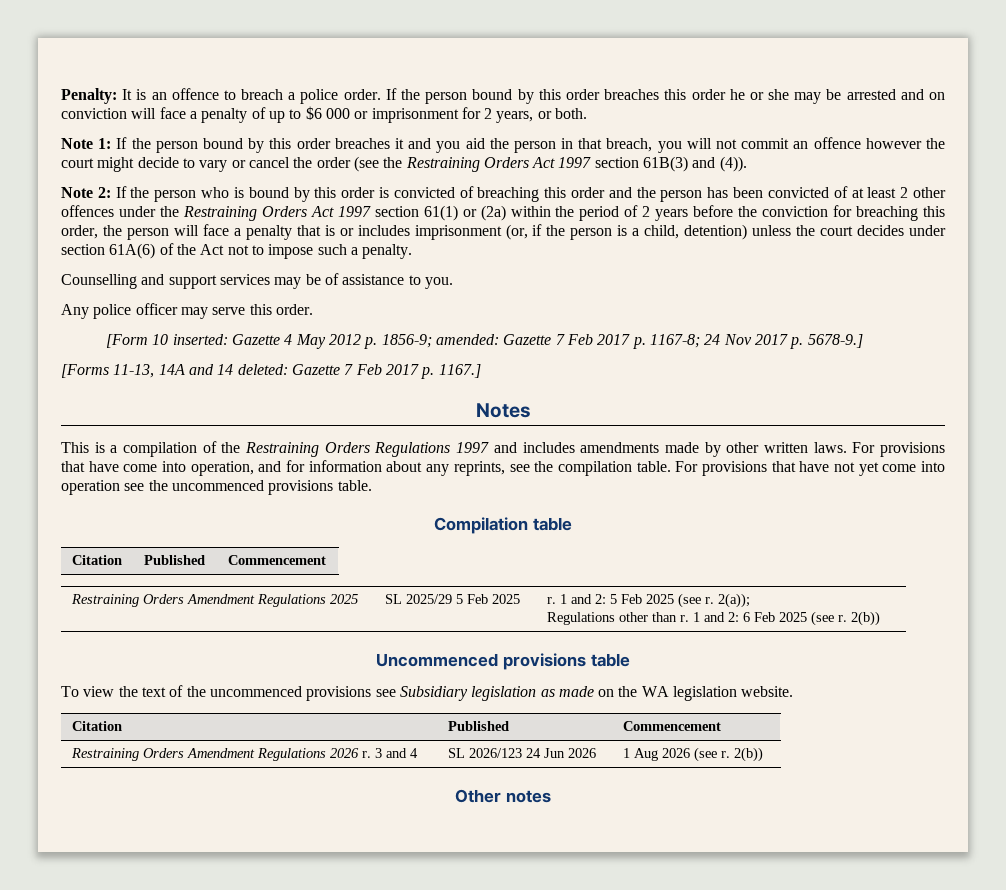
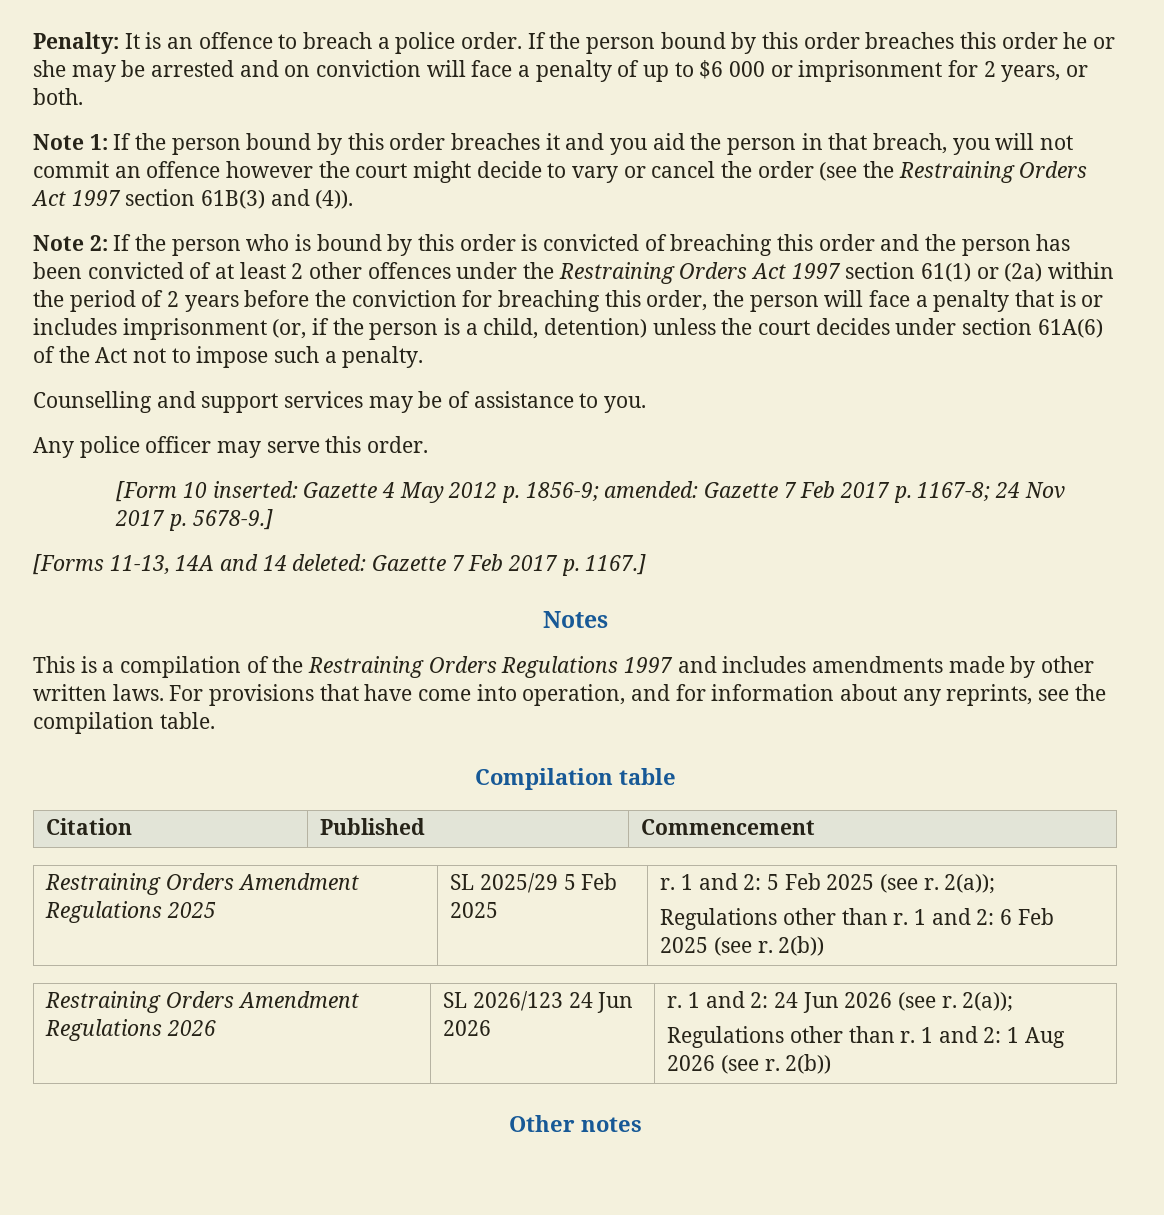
- For provisions that have not yet come into operation see the uncommenced provisions table.
- Uncommenced provisions table
- To view the text of the uncommenced provisions see Subsidiary legislation as made on the WA legislation website.
- Citation | Published | Commencement
- Restraining Orders Amendment Regulations 2026 r. 3 and 4 | SL 2026/123 24 Jun 2026 | 1 Aug 2026 (see r. 2(b))
+ Restraining Orders Amendment Regulations 2026 | SL 2026/123 24 Jun 2026 | r. 1 and 2: 24 Jun 2026 (see r. 2(a));
+ Regulations other than r. 1 and 2: 1 Aug 2026 (see r. 2(b))

